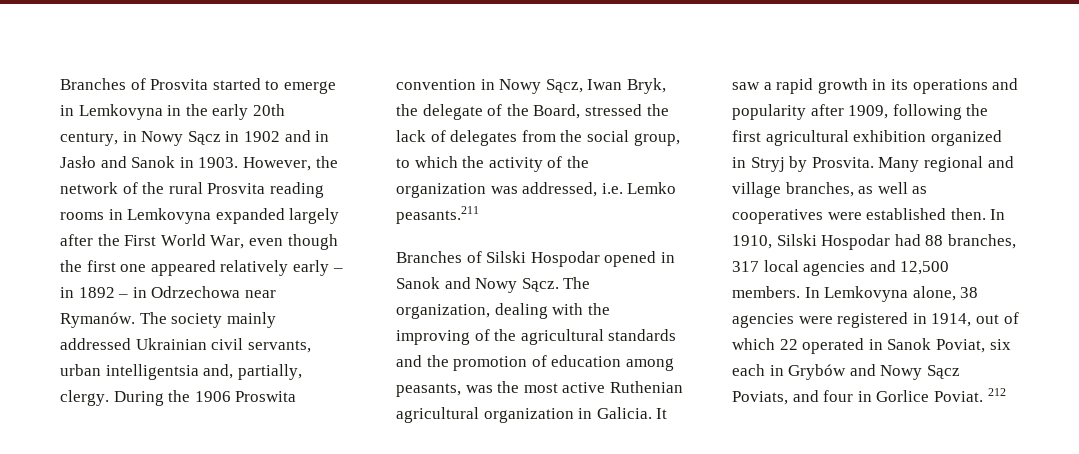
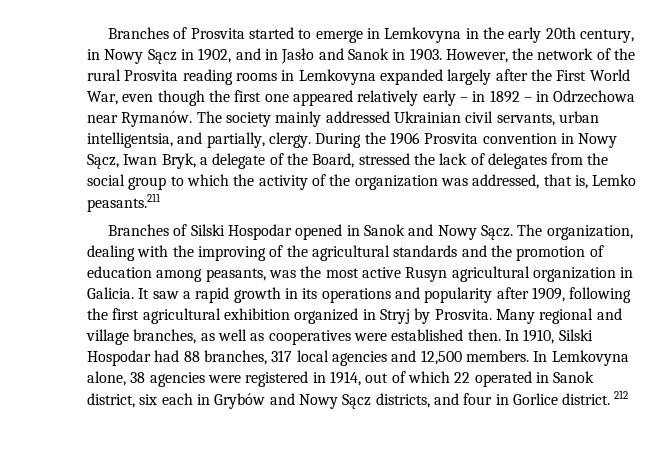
- Branches of Prosvita started to emerge in Lemkovyna in the early 20th century, in Nowy Sącz in 1902 and in Jasło and Sanok in 1903.
+ Branches of Prosvita started to emerge in Lemkovyna in the early 20th century, in Nowy Sącz in 1902, and in Jasło and Sanok in 1903.
- The society mainly addressed Ukrainian civil servants, urban intelligentsia and, partially, clergy.
+ The society mainly addressed Ukrainian civil servants, urban intelligentsia, and partially, clergy.
- During the 1906 Proswita convention in Nowy Sącz, Iwan Bryk, the delegate of the Board, stressed the lack of delegates from the social group, to which the activity of the organization was addressed, i.e. Lemko peasants.211
+ During the 1906 Prosvita convention in Nowy Sącz, Iwan Bryk, a delegate of the Board, stressed the lack of delegates from the social group to which the activity of the organization was addressed, that is, Lemko peasants.211
- The organization, dealing with the improving of the agricultural standards and the promotion of education among peasants, was the most active Ruthenian agricultural organization in Galicia.
+ The organization, dealing with the improving of the agricultural standards and the promotion of education among peasants, was the most active Rusyn agricultural organization in Galicia.
- In Lemkovyna alone, 38 agencies were registered in 1914, out of which 22 operated in Sanok Poviat, six each in Grybów and Nowy Sącz Poviats, and four in Gorlice Poviat.
+ In Lemkovyna alone, 38 agencies were registered in 1914, out of which 22 operated in Sanok district, six each in Grybów and Nowy Sącz districts, and four in Gorlice district.

